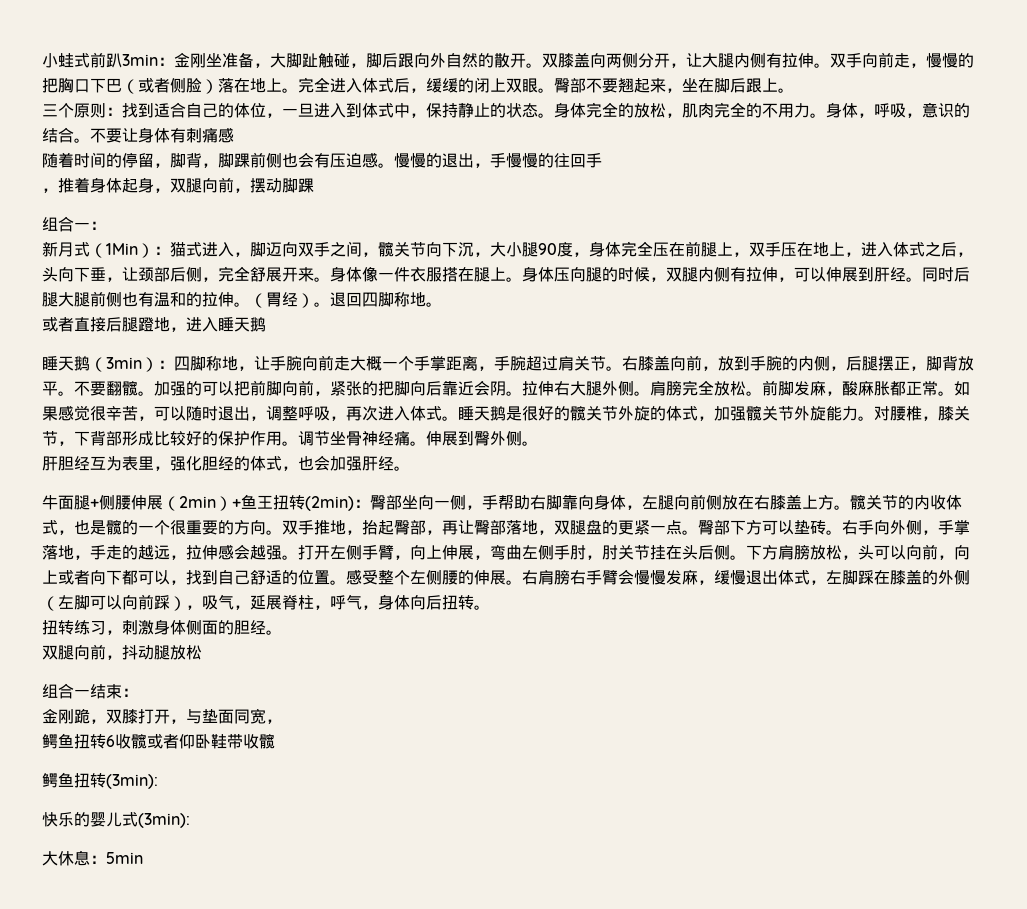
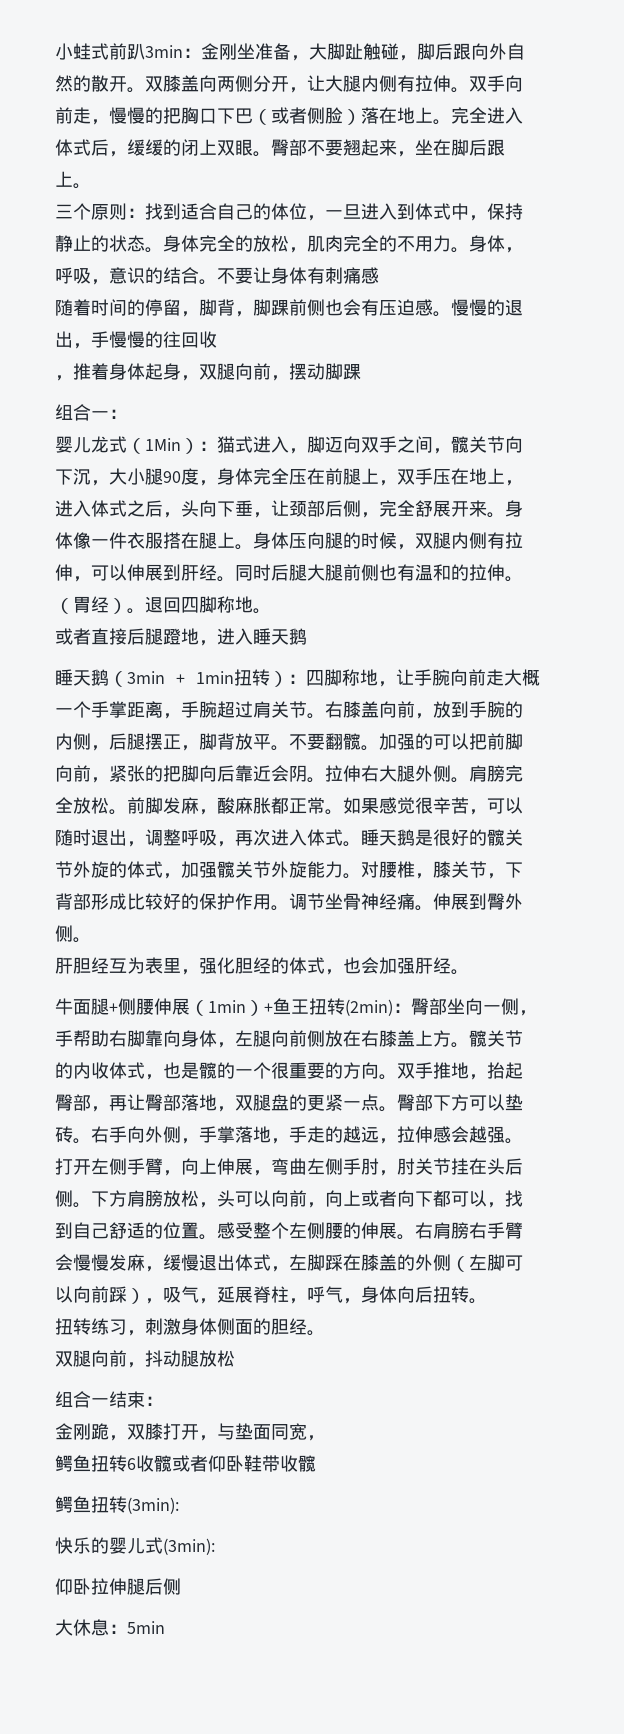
- 慢慢的退出，手慢慢的往回手
+ 慢慢的退出，手慢慢的往回收
- 新月式（1Min）：猫式进入，脚迈向双手之间，髋关节向下沉，大小腿90度，身体完全压在前腿上，双手压在地上，进入体式之后，头向下垂，让颈部后侧，完全舒展开来。
+ 婴儿龙式（1Min）：猫式进入，脚迈向双手之间，髋关节向下沉，大小腿90度，身体完全压在前腿上，双手压在地上，进入体式之后，头向下垂，让颈部后侧，完全舒展开来。
- 睡天鹅（3min）：四脚称地，让手腕向前走大概一个手掌距离，手腕超过肩关节。
+ 睡天鹅（3min + 1min扭转）：四脚称地，让手腕向前走大概一个手掌距离，手腕超过肩关节。
- 牛面腿+侧腰伸展（2min）+鱼王扭转(2min)：臀部坐向一侧，手帮助右脚靠向身体，左腿向前侧放在右膝盖上方。
+ 牛面腿+侧腰伸展（1min）+鱼王扭转(2min)：臀部坐向一侧，手帮助右脚靠向身体，左腿向前侧放在右膝盖上方。
+ 仰卧拉伸腿后侧

